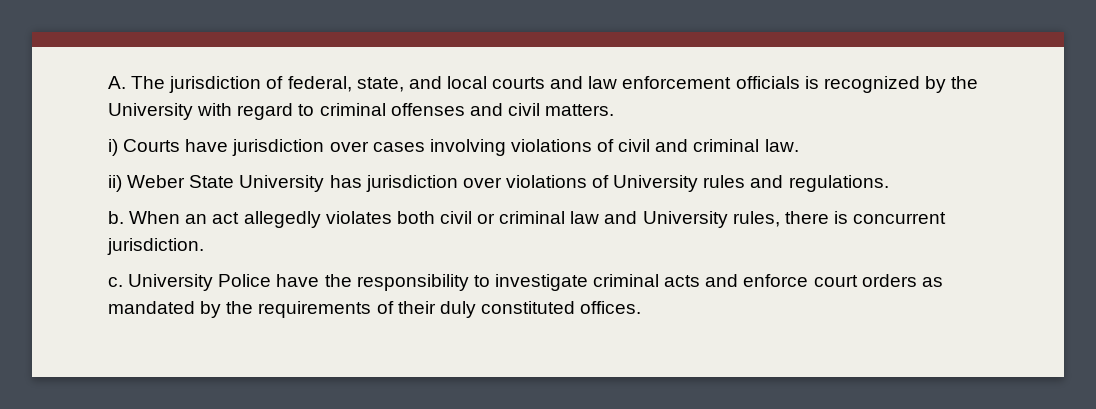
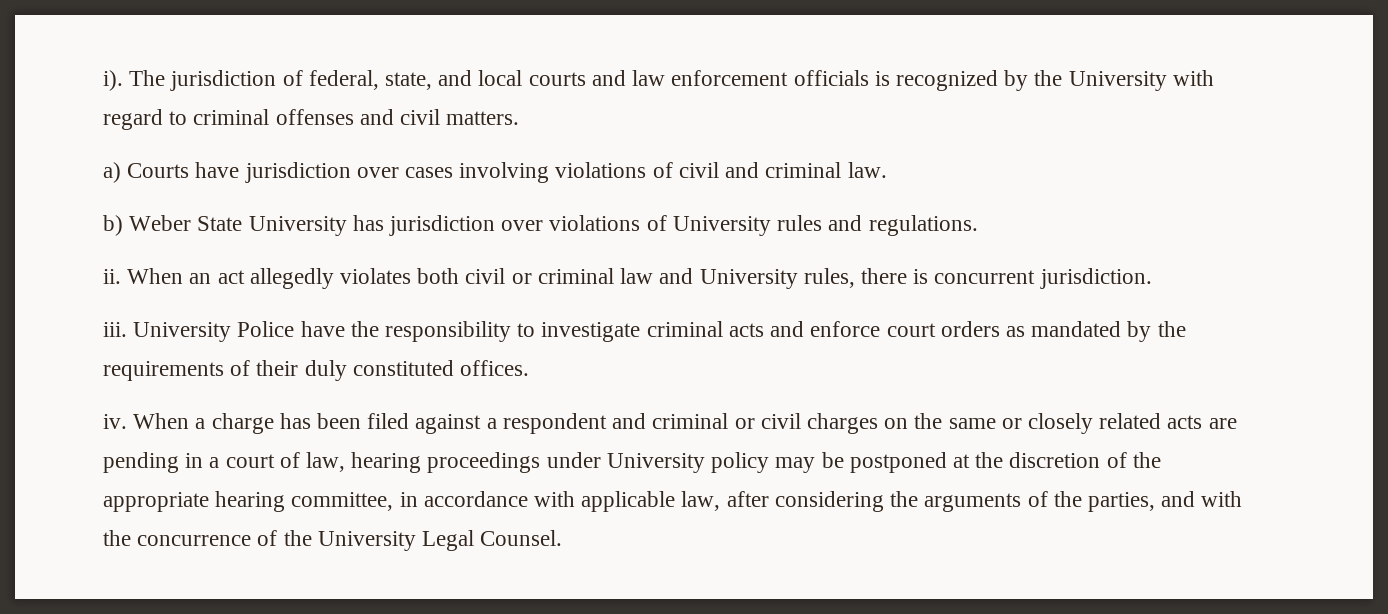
- A. The jurisdiction of federal, state, and local courts and law enforcement officials is recognized by the University with regard to criminal offenses and civil matters.
+ i). The jurisdiction of federal, state, and local courts and law enforcement officials is recognized by the University with regard to criminal offenses and civil matters.
- i) Courts have jurisdiction over cases involving violations of civil and criminal law.
+ a) Courts have jurisdiction over cases involving violations of civil and criminal law.
- ii) Weber State University has jurisdiction over violations of University rules and regulations.
+ b) Weber State University has jurisdiction over violations of University rules and regulations.
- b.
+ ii.
- c.
+ iii.
+ iv. When a charge has been filed against a respondent and criminal or civil charges on the same or closely related acts are pending in a court of law, hearing proceedings under University policy may be postponed at the discretion of the appropriate hearing committee, in accordance with applicable law, after considering the arguments of the parties, and with the concurrence of the University Legal Counsel.

